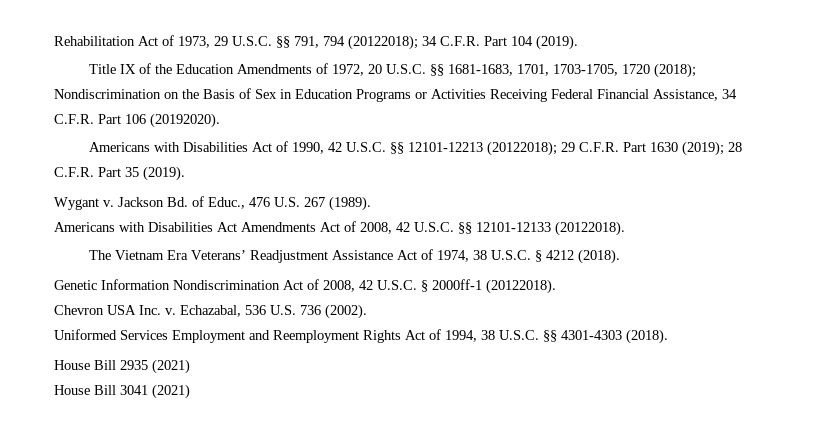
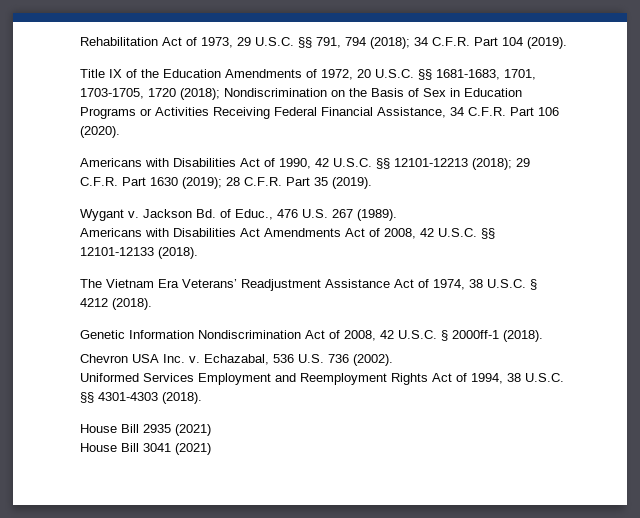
- Rehabilitation Act of 1973, 29 U.S.C. §§ 791, 794 (20122018); 34 C.F.R. Part 104 (2019).
+ Rehabilitation Act of 1973, 29 U.S.C. §§ 791, 794 (2018); 34 C.F.R. Part 104 (2019).
- Title IX of the Education Amendments of 1972, 20 U.S.C. §§ 1681-1683, 1701, 1703-1705, 1720 (2018); Nondiscrimination on the Basis of Sex in Education Programs or Activities Receiving Federal Financial Assistance, 34 C.F.R. Part 106 (20192020).
+ Title IX of the Education Amendments of 1972, 20 U.S.C. §§ 1681-1683, 1701, 1703-1705, 1720 (2018); Nondiscrimination on the Basis of Sex in Education Programs or Activities Receiving Federal Financial Assistance, 34 C.F.R. Part 106 (2020).
- Americans with Disabilities Act of 1990, 42 U.S.C. §§ 12101-12213 (20122018); 29 C.F.R. Part 1630 (2019); 28 C.F.R. Part 35 (2019).
+ Americans with Disabilities Act of 1990, 42 U.S.C. §§ 12101-12213 (2018); 29 C.F.R. Part 1630 (2019); 28 C.F.R. Part 35 (2019).
- Americans with Disabilities Act Amendments Act of 2008, 42 U.S.C. §§ 12101-12133 (20122018).
+ Americans with Disabilities Act Amendments Act of 2008, 42 U.S.C. §§ 12101-12133 (2018).
- Genetic Information Nondiscrimination Act of 2008, 42 U.S.C. § 2000ff-1 (20122018).
+ Genetic Information Nondiscrimination Act of 2008, 42 U.S.C. § 2000ff-1 (2018).

